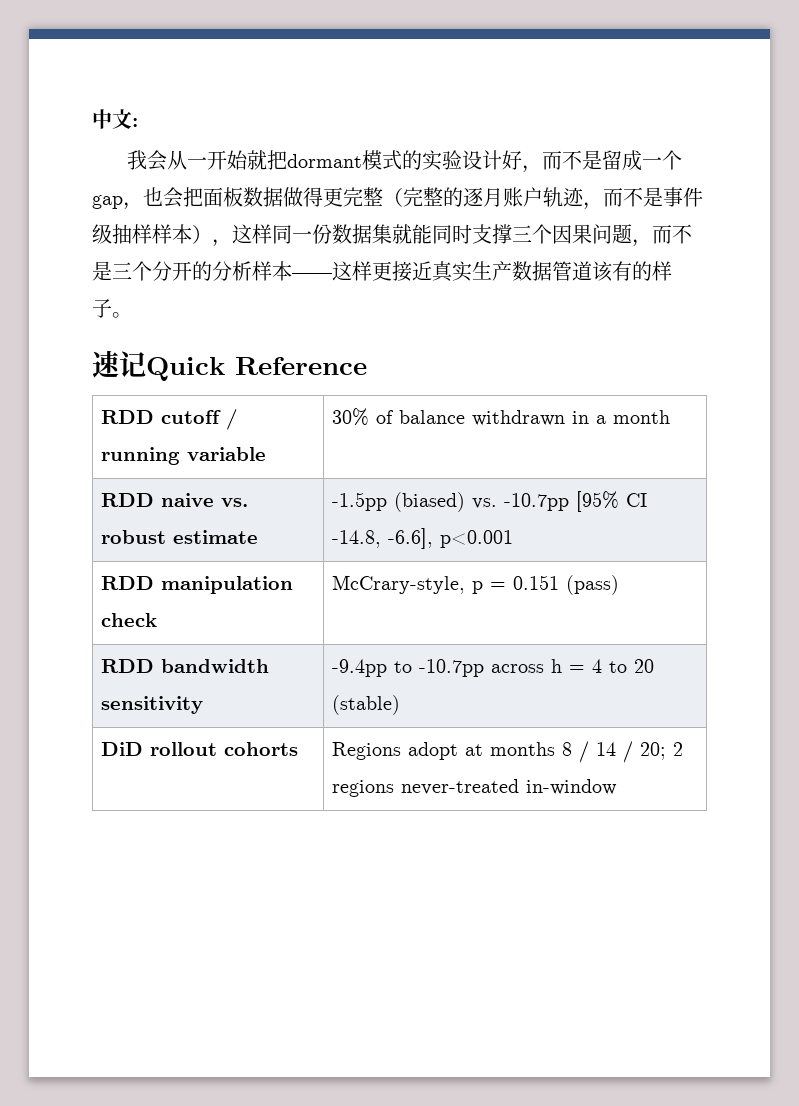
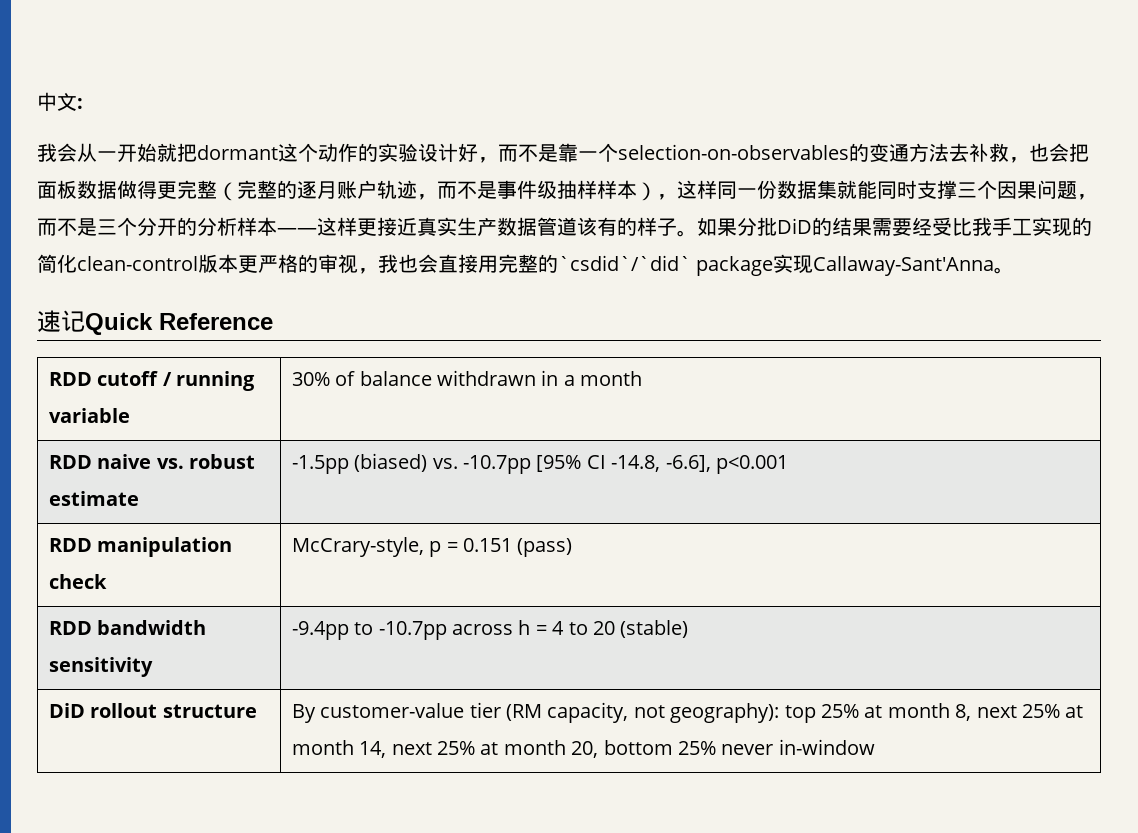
- 我会从一开始就把dormant模式的实验设计好，而不是留成一个gap，也会把面板数据做得更完整（完整的逐月账户轨迹，而不是事件级抽样样本），这样同一份数据集就能同时支撑三个因果问题，而不是三个分开的分析样本——这样更接近真实生产数据管道该有的样子。
+ 我会从一开始就把dormant这个动作的实验设计好，而不是靠一个selection-on-observables的变通方法去补救，也会把面板数据做得更完整（完整的逐月账户轨迹，而不是事件级抽样样本），这样同一份数据集就能同时支撑三个因果问题，而不是三个分开的分析样本——这样更接近真实生产数据管道该有的样子。如果分批DiD的结果需要经受比我手工实现的简化clean-control版本更严格的审视，我也会直接用完整的`csdid`/`did` package实现Callaway-Sant'Anna。
- DiD rollout cohorts | Regions adopt at months 8 / 14 / 20; 2 regions never-treated in-window
+ DiD rollout structure | By customer-value tier (RM capacity, not geography): top 25% at month 8, next 25% at month 14, next 25% at month 20, bottom 25% never in-window

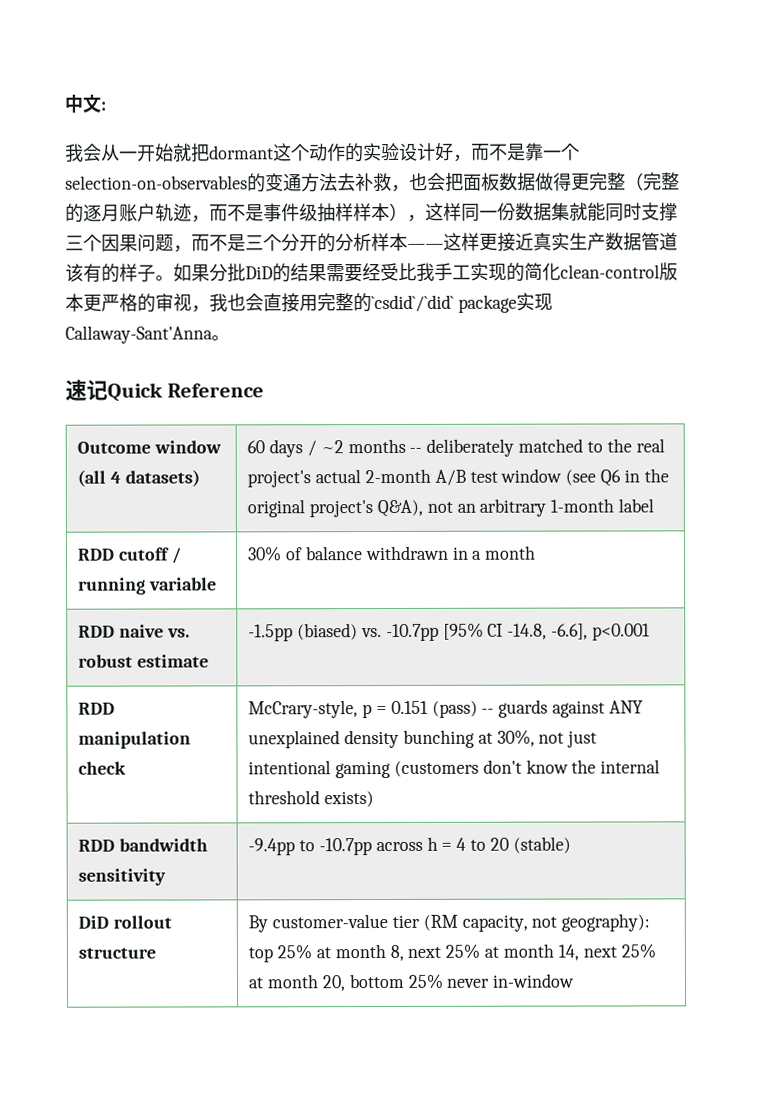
+ Outcome window (all 4 datasets) | 60 days / ~2 months -- deliberately matched to the real project's actual 2-month A/B test window (see Q6 in the original project's Q&A), not an arbitrary 1-month label
- RDD manipulation check | McCrary-style, p = 0.151 (pass)
+ RDD manipulation check | McCrary-style, p = 0.151 (pass) -- guards against ANY unexplained density bunching at 30%, not just intentional gaming (customers don't know the internal threshold exists)

